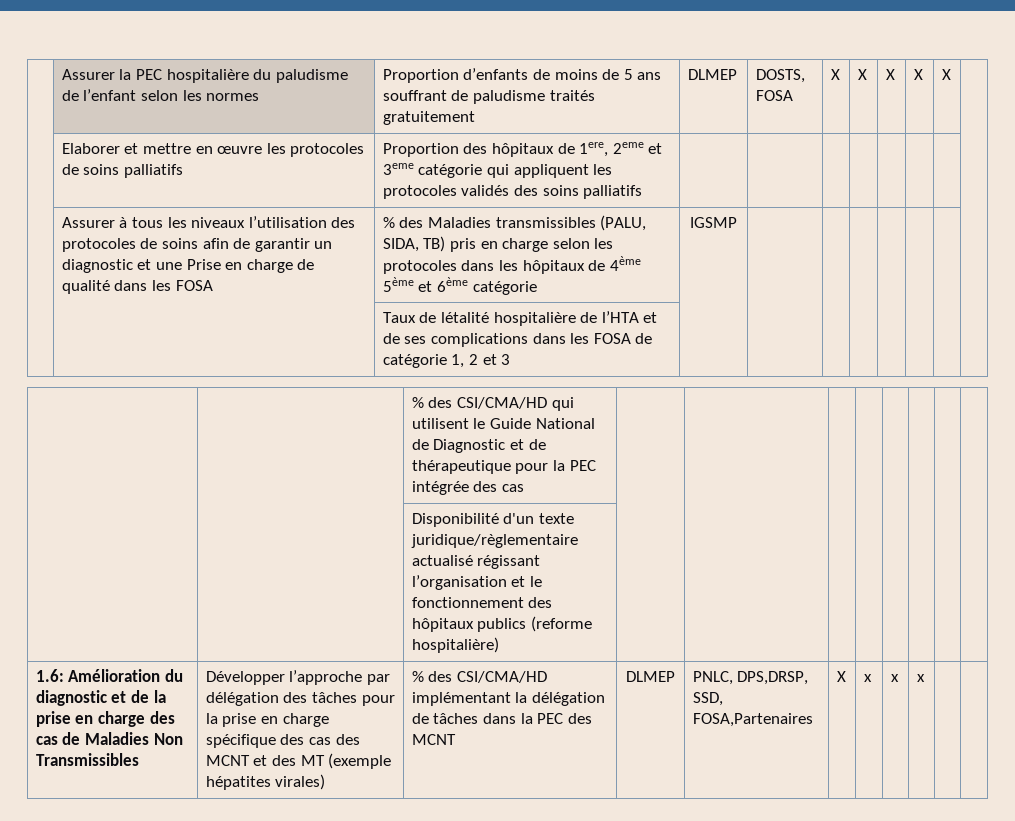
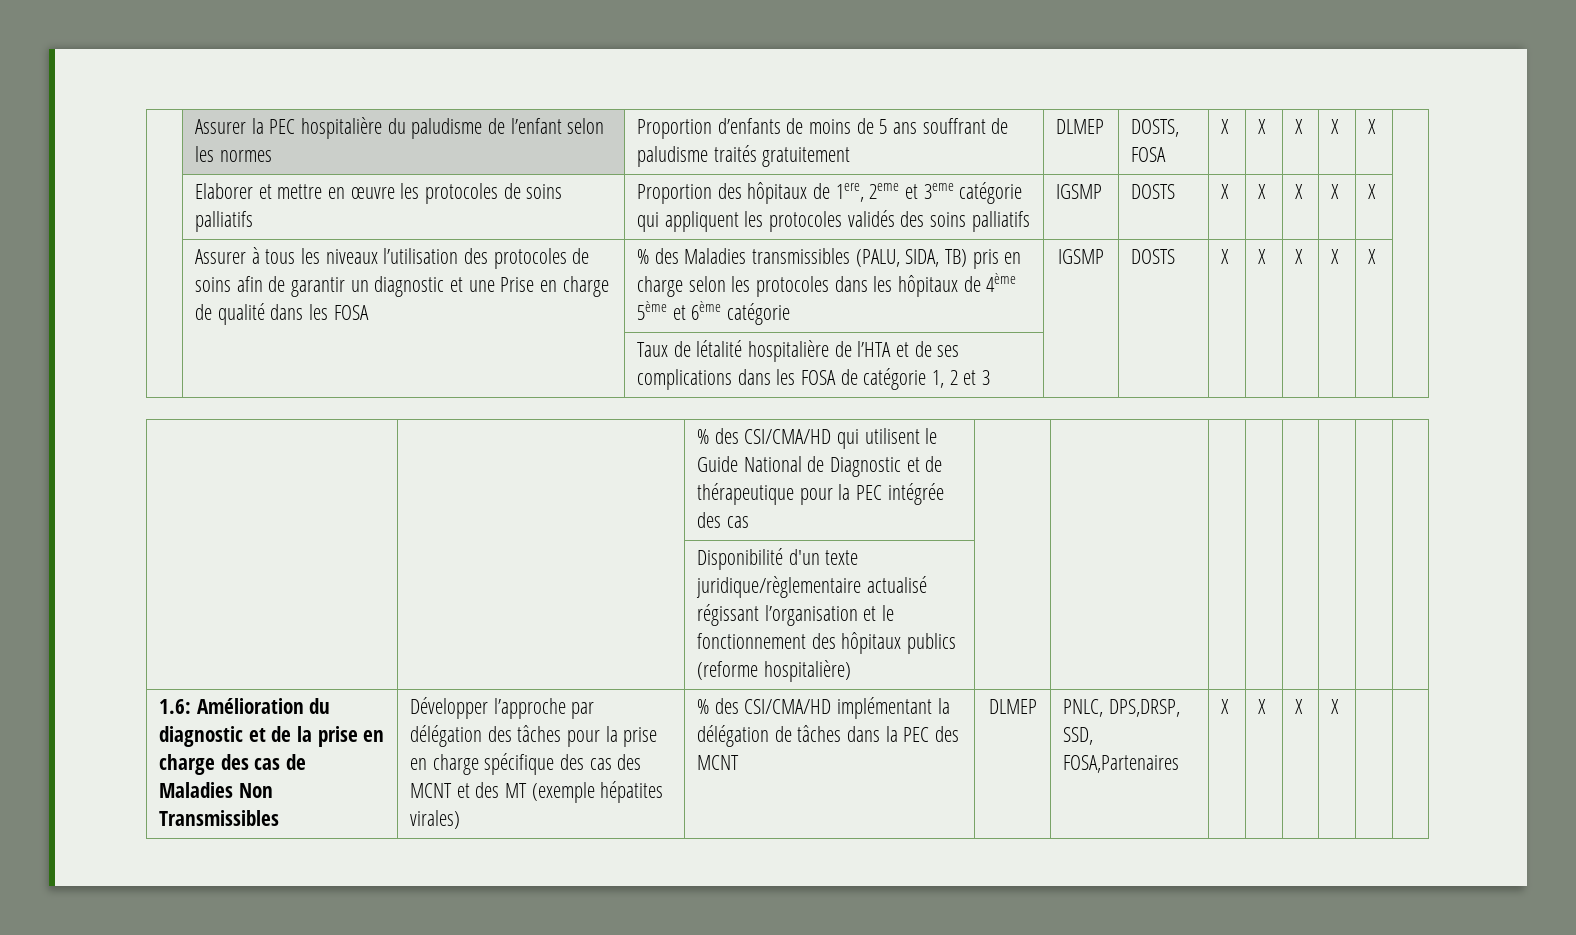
- | Elaborer et mettre en œuvre les protocoles de soins palliatifs | Proportion des hôpitaux de 1ere, 2eme et 3eme catégorie qui appliquent les protocoles validés des soins palliatifs | | | | | | | |
+ | Elaborer et mettre en œuvre les protocoles de soins palliatifs | Proportion des hôpitaux de 1ere, 2eme et 3eme catégorie qui appliquent les protocoles validés des soins palliatifs | IGSMP | DOSTS | X | X | X | X | X |
- % des Maladies transmissibles (PALU, SIDA, TB) pris en charge selon les protocoles dans les hôpitaux de 4ème 5ème et 6ème catégorie | IGSMP
+ % des Maladies transmissibles (PALU, SIDA, TB) pris en charge selon les protocoles dans les hôpitaux de 4ème 5ème et 6ème catégorie | IGSMP | DOSTS | X | X | X | X | X
- PNLC, DPS,DRSP, SSD, FOSA,Partenaires | X | x | x | x
+ PNLC, DPS,DRSP, SSD, FOSA,Partenaires | X | X | X | X

